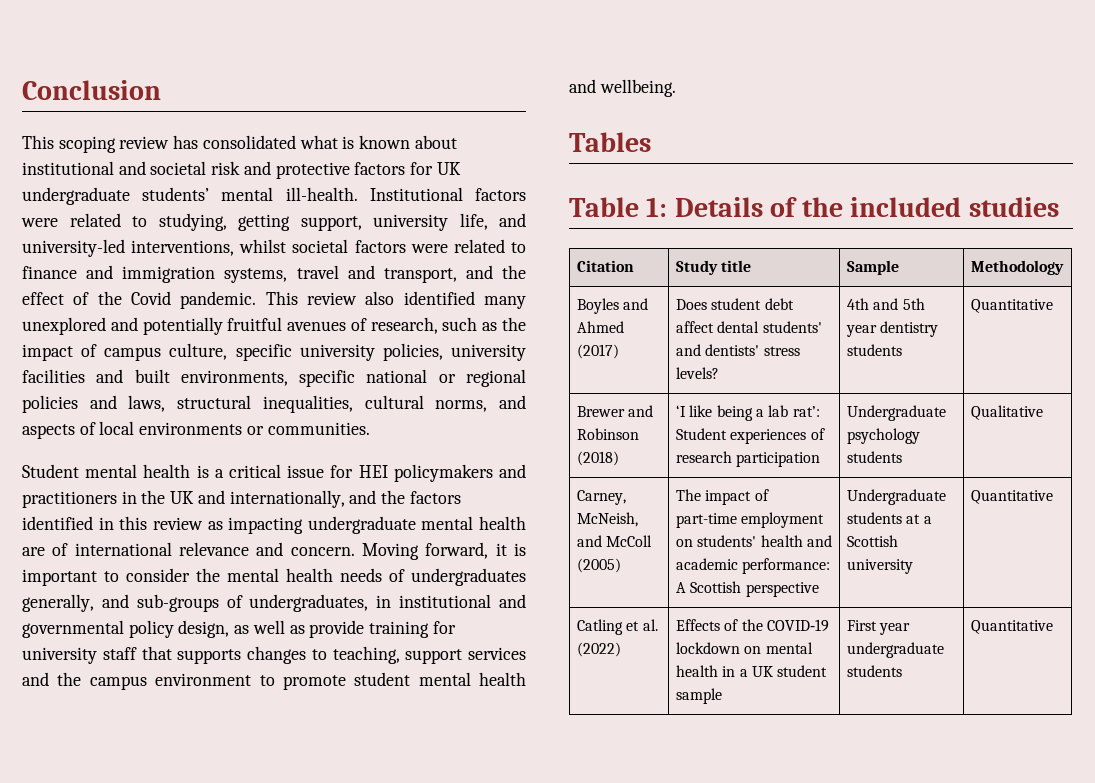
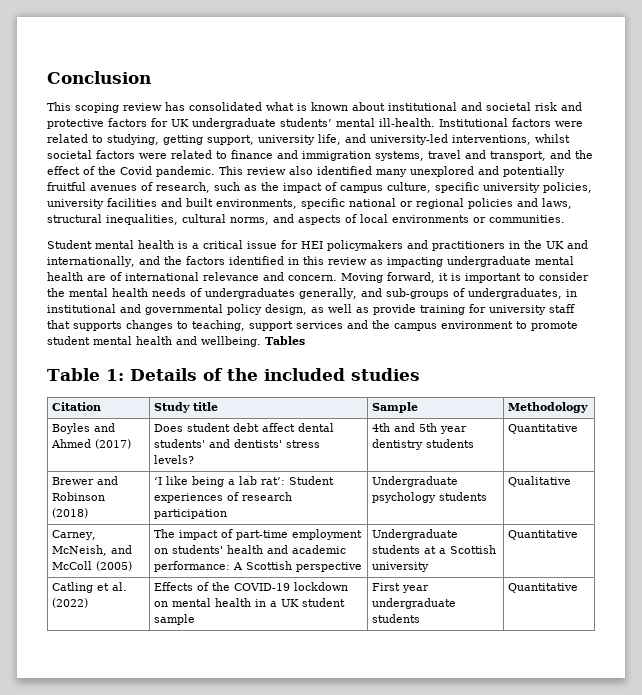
- Moving forward, it is important to consider the mental health needs of undergraduates generally, and sub-groups of undergraduates, in institutional and governmental policy design, as well as provide training for university staff that supports changes to teaching, support services and the campus environment to promote student mental health and wellbeing.
- Tables
+ Moving forward, it is important to consider the mental health needs of undergraduates generally, and sub-groups of undergraduates, in institutional and governmental policy design, as well as provide training for university staff that supports changes to teaching, support services and the campus environment to promote student mental health and wellbeing. Tables

